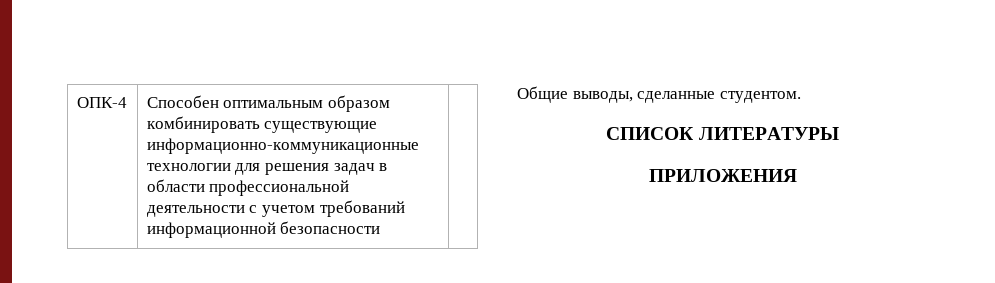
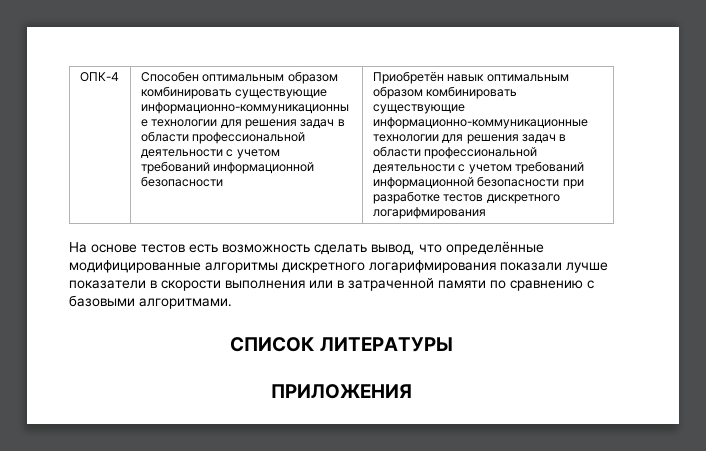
- Общие выводы, сделанные студентом.
+ Приобретён навык оптимальным образом комбинировать существующие информационно-коммуникационные технологии для решения задач в области профессиональной деятельности с учетом требований информационной безопасности при разработке тестов дискретного логарифмирования
+ На основе тестов есть возможность сделать вывод, что определённые модифицированные алгоритмы дискретного логарифмирования показали лучше показатели в скорости выполнения или в затраченной памяти по сравнению с базовыми алгоритмами.

